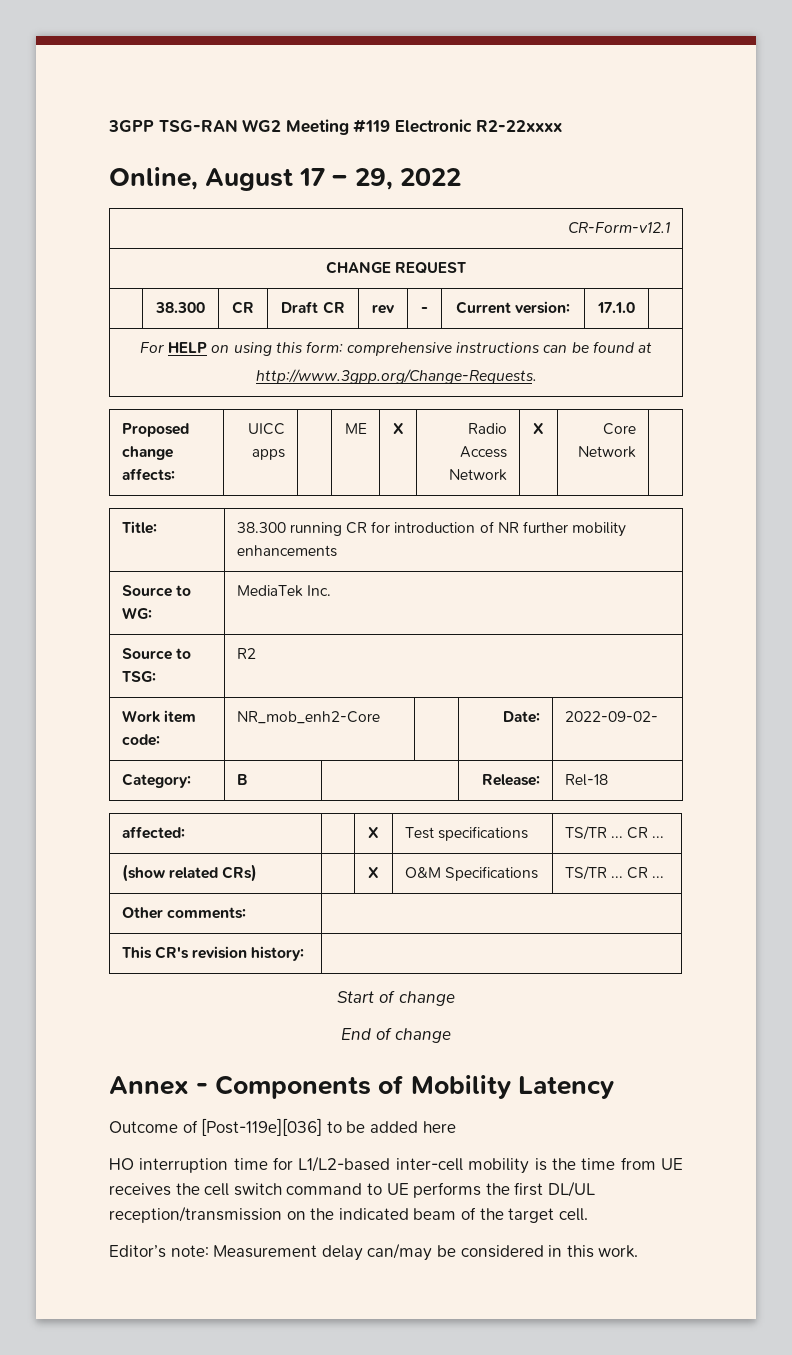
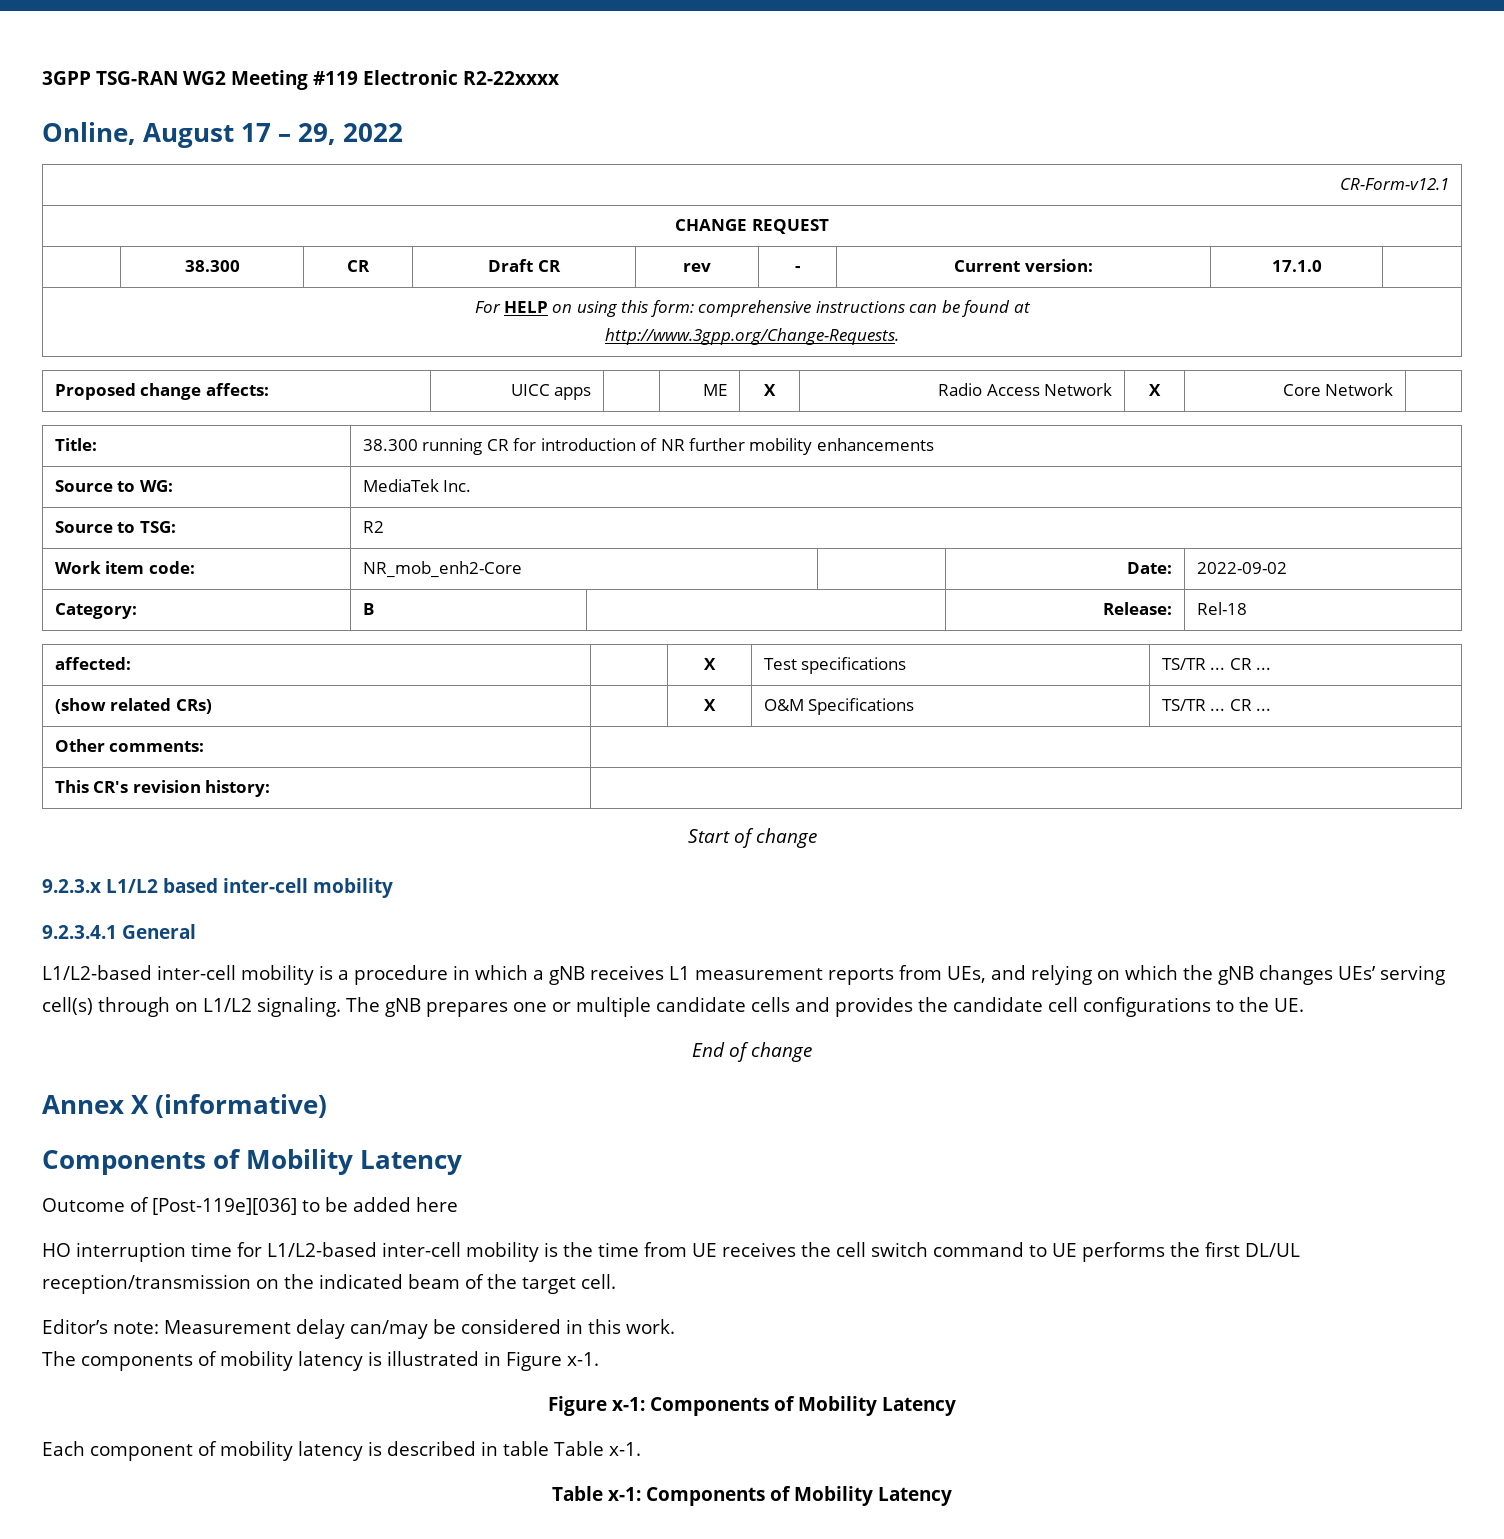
- Work item code: | NR_mob_enh2-Core | | Date: | 2022-09-02-
+ Work item code: | NR_mob_enh2-Core | | Date: | 2022-09-02
+ 9.2.3.x L1/L2 based inter-cell mobility
+ 9.2.3.4.1 General
+ L1/L2-based inter-cell mobility is a procedure in which a gNB receives L1 measurement reports from UEs, and relying on which the gNB changes UEs’ serving cell(s) through on L1/L2 signaling. The gNB prepares one or multiple candidate cells and provides the candidate cell configurations to the UE.
- Annex - Components of Mobility Latency
+ Annex X (informative)
+ Components of Mobility Latency
+ The components of mobility latency is illustrated in Figure x-1.
+ Figure x-1: Components of Mobility Latency
+ Each component of mobility latency is described in table Table x-1.
+ Table x-1: Components of Mobility Latency

